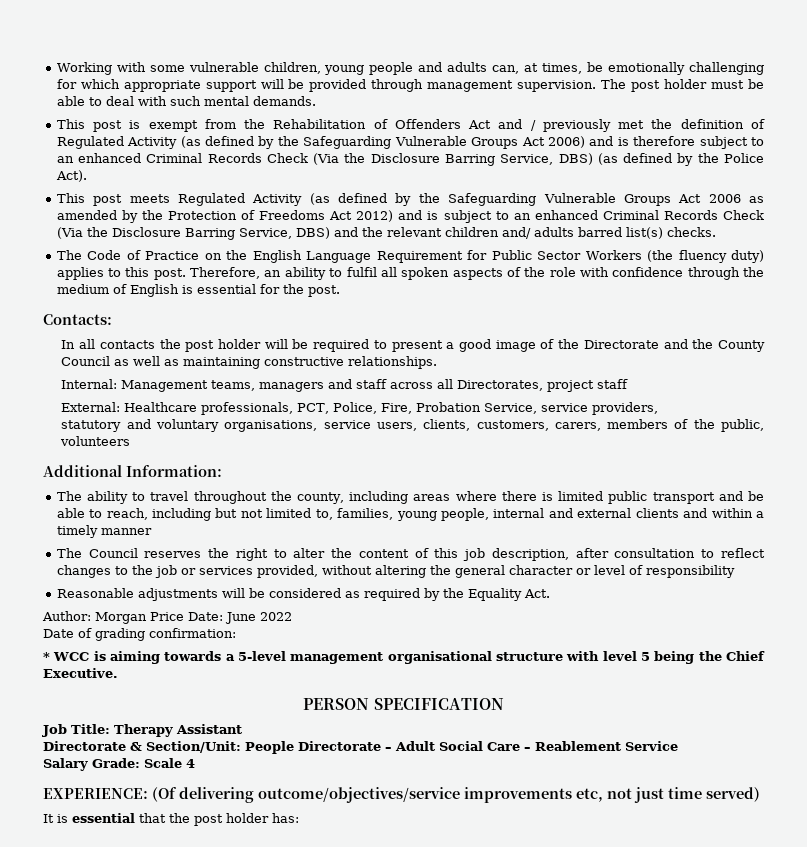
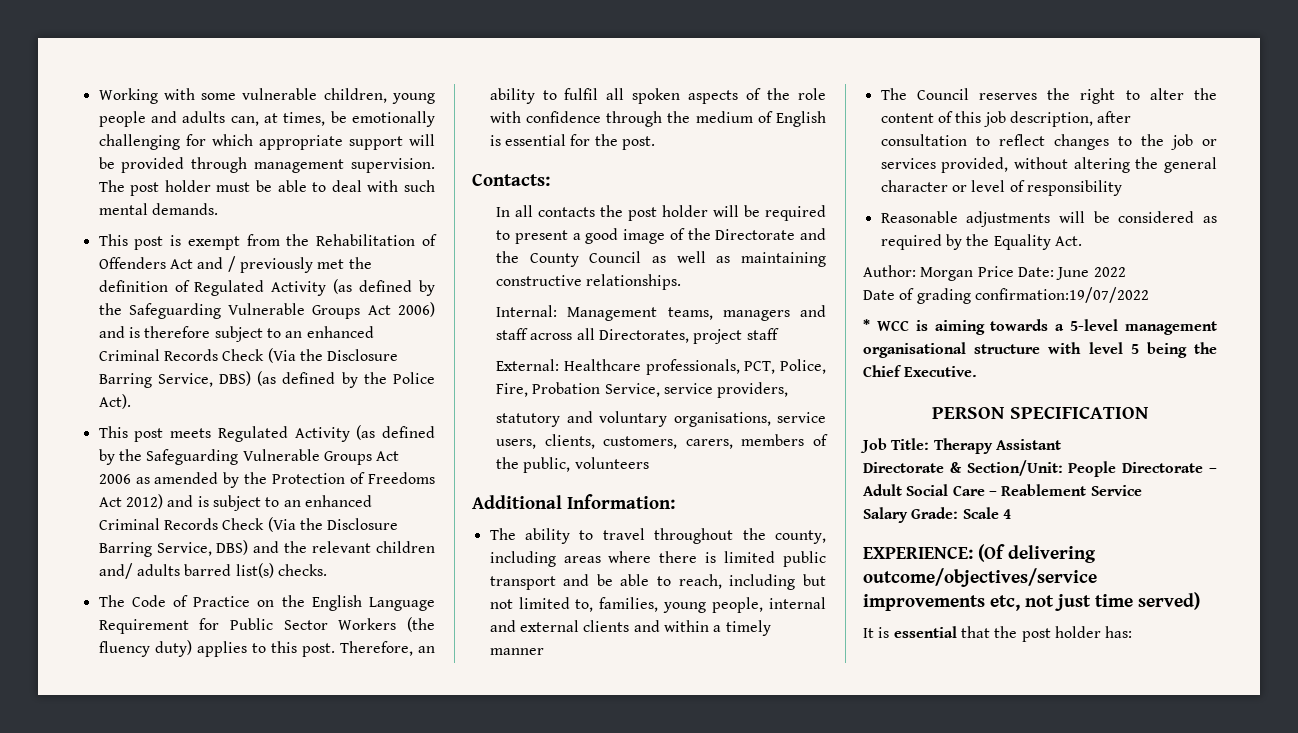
- Date of grading confirmation:
+ Date of grading confirmation:19/07/2022

